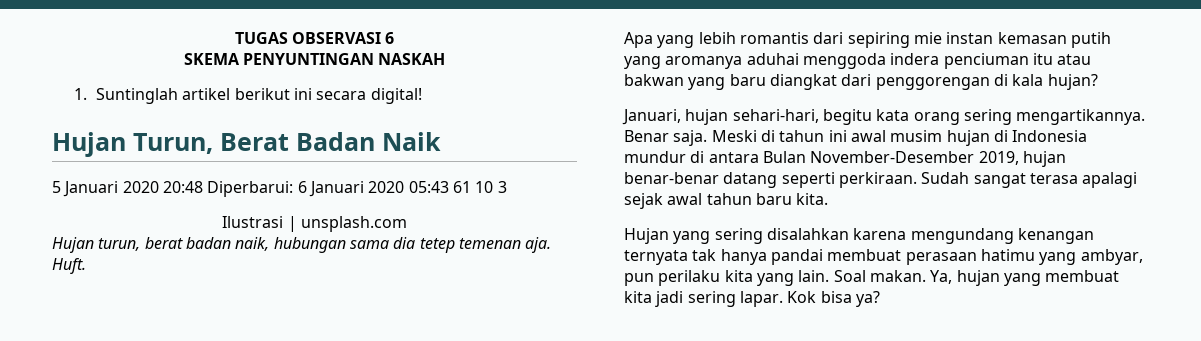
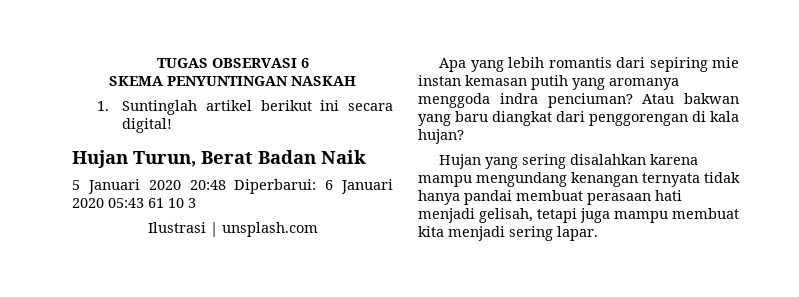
- Hujan turun, berat badan naik, hubungan sama dia tetep temenan aja. Huft.
- Apa yang lebih romantis dari sepiring mie instan kemasan putih yang aromanya aduhai menggoda indera penciuman itu atau bakwan yang baru diangkat dari penggorengan di kala hujan?
+ Apa yang lebih romantis dari sepiring mie instan kemasan putih yang aromanya menggoda indra penciuman? Atau bakwan yang baru diangkat dari penggorengan di kala hujan?
- Januari, hujan sehari-hari, begitu kata orang sering mengartikannya. Benar saja. Meski di tahun ini awal musim hujan di Indonesia mundur di antara Bulan November-Desember 2019, hujan benar-benar datang seperti perkiraan. Sudah sangat terasa apalagi sejak awal tahun baru kita.
- Hujan yang sering disalahkan karena mengundang kenangan ternyata tak hanya pandai membuat perasaan hatimu yang ambyar, pun perilaku kita yang lain. Soal makan. Ya, hujan yang membuat kita jadi sering lapar. Kok bisa ya?
+ Hujan yang sering disalahkan karena mampu mengundang kenangan ternyata tidak hanya pandai membuat perasaan hati menjadi gelisah, tetapi juga mampu membuat kita menjadi sering lapar.

